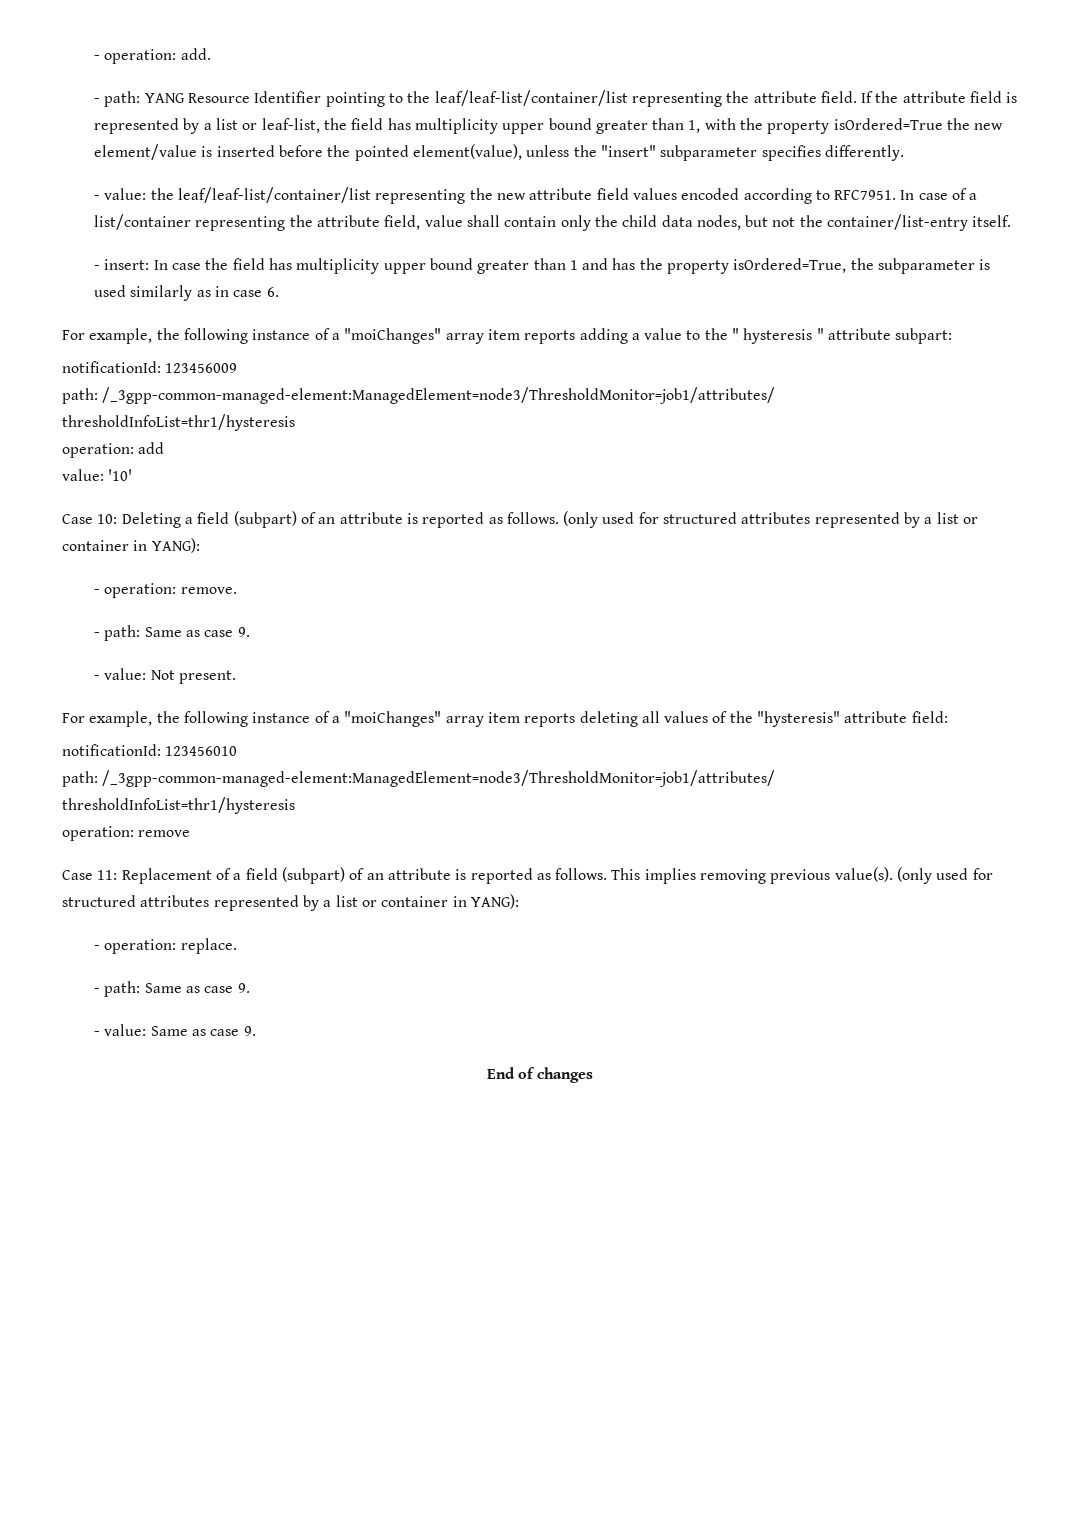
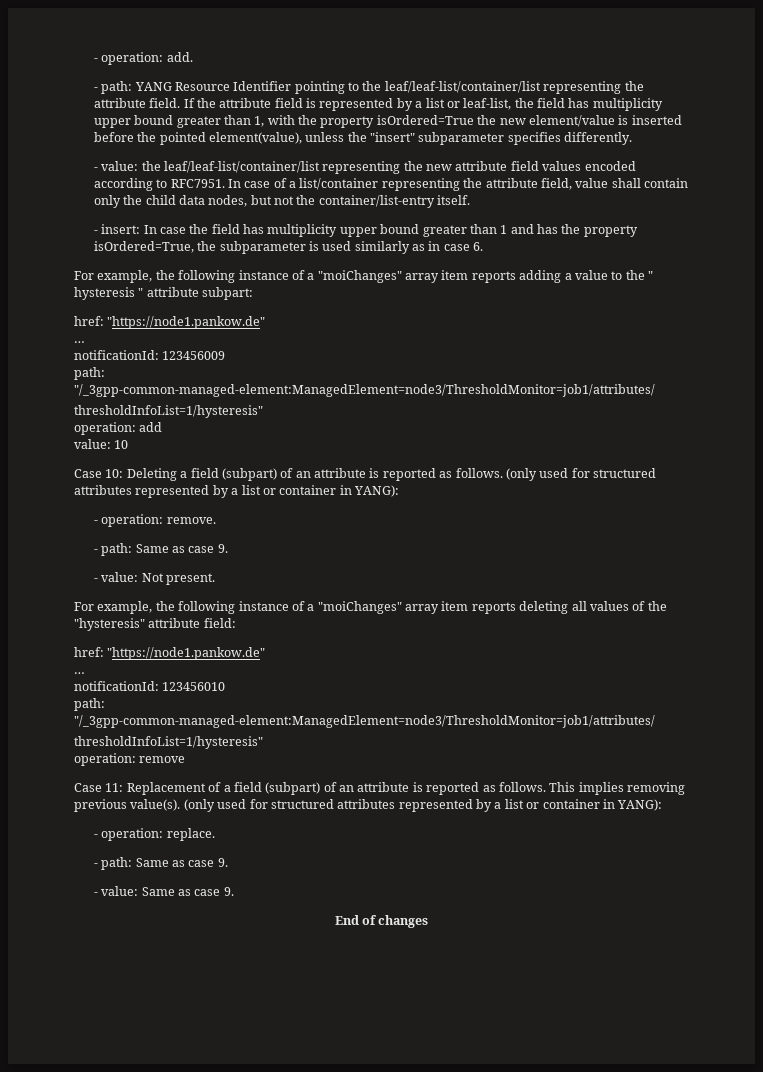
  For example, the following instance of a "moiChanges" array item reports adding a value to the " hysteresis " attribute subpart:
+ href: "https://node1.pankow.de"
+ …
  notificationId: 123456009
- path: /_3gpp-common-managed-element:ManagedElement=node3/ThresholdMonitor=job1/attributes/
- thresholdInfoList=thr1/hysteresis
+ path: "/_3gpp-common-managed-element:ManagedElement=node3/ThresholdMonitor=job1/attributes/
+ thresholdInfoList=1/hysteresis"
- value: '10'
+ value: 10
  For example, the following instance of a "moiChanges" array item reports deleting all values of the "hysteresis" attribute field:
+ href: "https://node1.pankow.de"
+ …
  notificationId: 123456010
- path: /_3gpp-common-managed-element:ManagedElement=node3/ThresholdMonitor=job1/attributes/
- thresholdInfoList=thr1/hysteresis
+ path: "/_3gpp-common-managed-element:ManagedElement=node3/ThresholdMonitor=job1/attributes/
+ thresholdInfoList=1/hysteresis"

